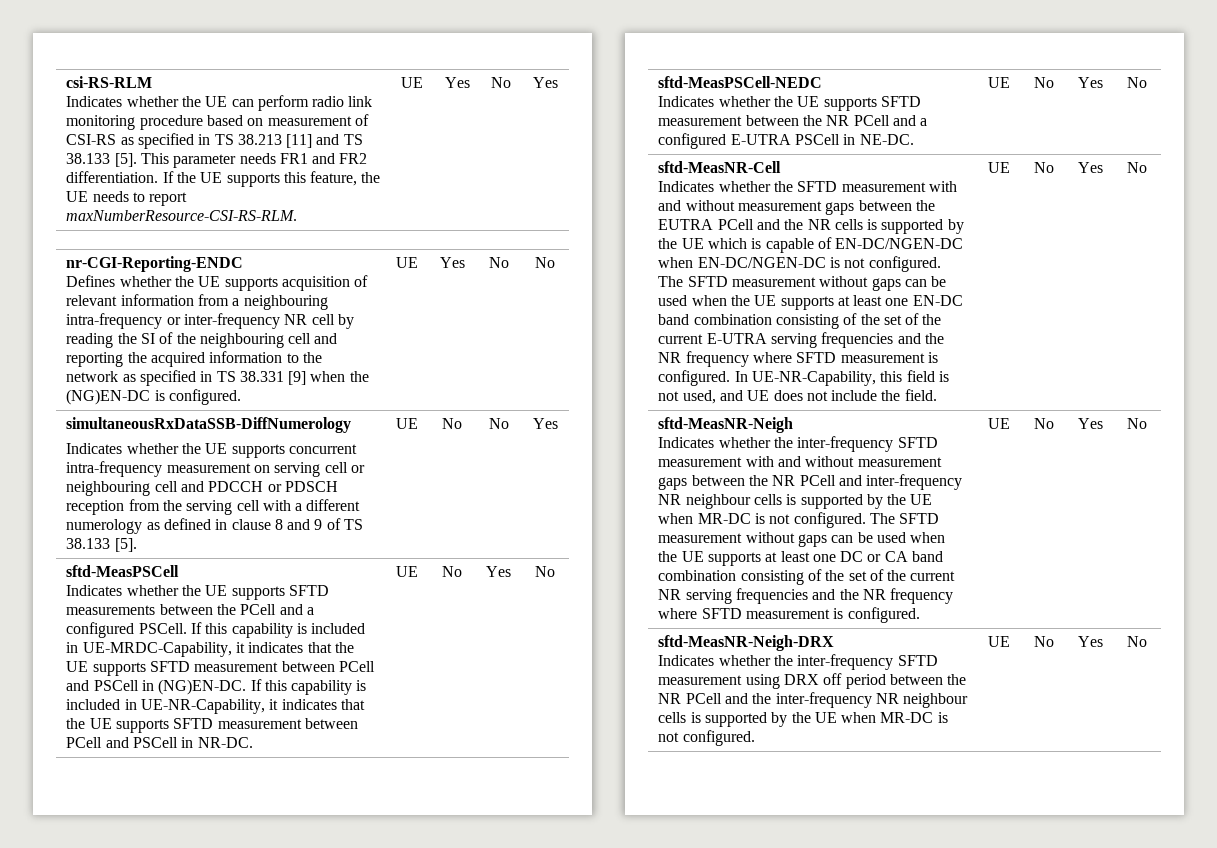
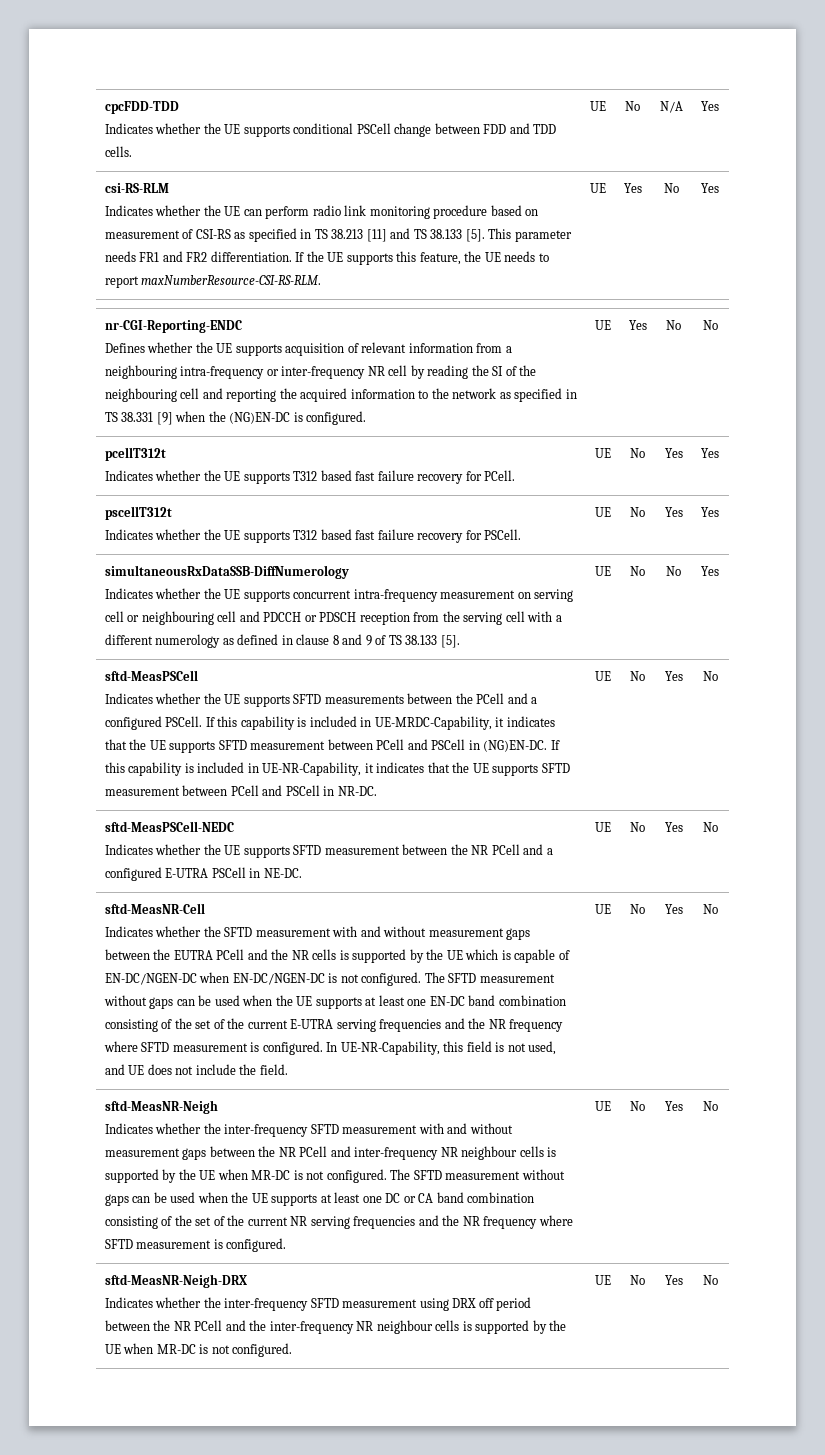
+ cpcFDD-TDD
+ Indicates whether the UE supports conditional PSCell change between FDD and TDD cells. | UE | No | N/A | Yes
+ pcellT312t
+ Indicates whether the UE supports T312 based fast failure recovery for PCell. | UE | No | Yes | Yes
+ pscellT312t
+ Indicates whether the UE supports T312 based fast failure recovery for PSCell. | UE | No | Yes | Yes

